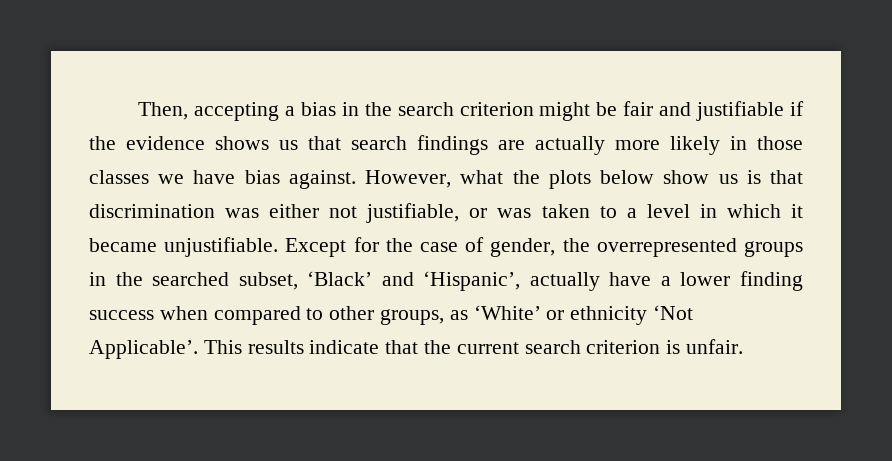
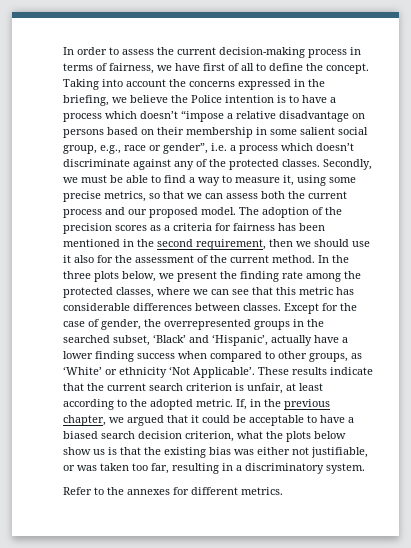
- Then, accepting a bias in the search criterion might be fair and justifiable if the evidence shows us that search findings are actually more likely in those classes we have bias against. However, what the plots below show us is that discrimination was either not justifiable, or was taken to a level in which it became unjustifiable.
+ In order to assess the current decision-making process in terms of fairness, we have first of all to define the concept. Taking into account the concerns expressed in the briefing, we believe the Police intention is to have a process which doesn’t “impose a relative disadvantage on persons based on their membership in some salient social group, e.g., race or gender”, i.e. a process which doesn’t discriminate against any of the protected classes. Secondly, we must be able to find a way to measure it, using some precise metrics, so that we can assess both the current process and our proposed model. The adoption of the precision scores as a criteria for fairness has been mentioned in the second requirement, then we should use it also for the assessment of the current method. In the three plots below, we present the finding rate among the protected classes, where we can see that this metric has considerable differences between classes.
- This results indicate that the current search criterion is unfair.
+ These results indicate that the current search criterion is unfair, at least according to the adopted metric. If, in the previous chapter, we argued that it could be acceptable to have a biased search decision criterion, what the plots below show us is that the existing bias was either not justifiable, or was taken too far, resulting in a discriminatory system.
+ Refer to the annexes for different metrics.

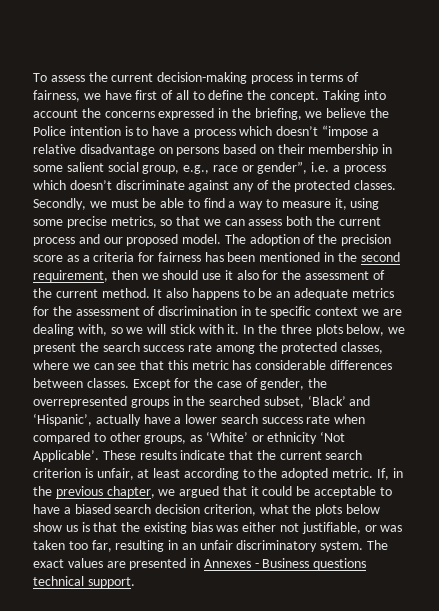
- In order to assess the current decision-making process in terms of fairness, we have first of all to define the concept.
+ To assess the current decision-making process in terms of fairness, we have first of all to define the concept.
- The adoption of the precision scores as a criteria for fairness has been mentioned in the second requirement, then we should use it also for the assessment of the current method.
+ The adoption of the precision score as a criteria for fairness has been mentioned in the second requirement, then we should use it also for the assessment of the current method.
+ It also happens to be an adequate metrics for the assessment of discrimination in te specific context we are dealing with, so we will stick with it.
- In the three plots below, we present the finding rate among the protected classes, where we can see that this metric has considerable differences between classes.
+ In the three plots below, we present the search success rate among the protected classes, where we can see that this metric has considerable differences between classes.
- Except for the case of gender, the overrepresented groups in the searched subset, ‘Black’ and ‘Hispanic’, actually have a lower finding success when compared to other groups, as ‘White’ or ethnicity ‘Not Applicable’.
+ Except for the case of gender, the overrepresented groups in the searched subset, ‘Black’ and ‘Hispanic’, actually have a lower search success rate when compared to other groups, as ‘White’ or ethnicity ‘Not Applicable’.
- If, in the previous chapter, we argued that it could be acceptable to have a biased search decision criterion, what the plots below show us is that the existing bias was either not justifiable, or was taken too far, resulting in a discriminatory system.
- Refer to the annexes for different metrics.
+ If, in the previous chapter, we argued that it could be acceptable to have a biased search decision criterion, what the plots below show us is that the existing bias was either not justifiable, or was taken too far, resulting in an unfair discriminatory system. The exact values are presented in Annexes - Business questions technical support.

